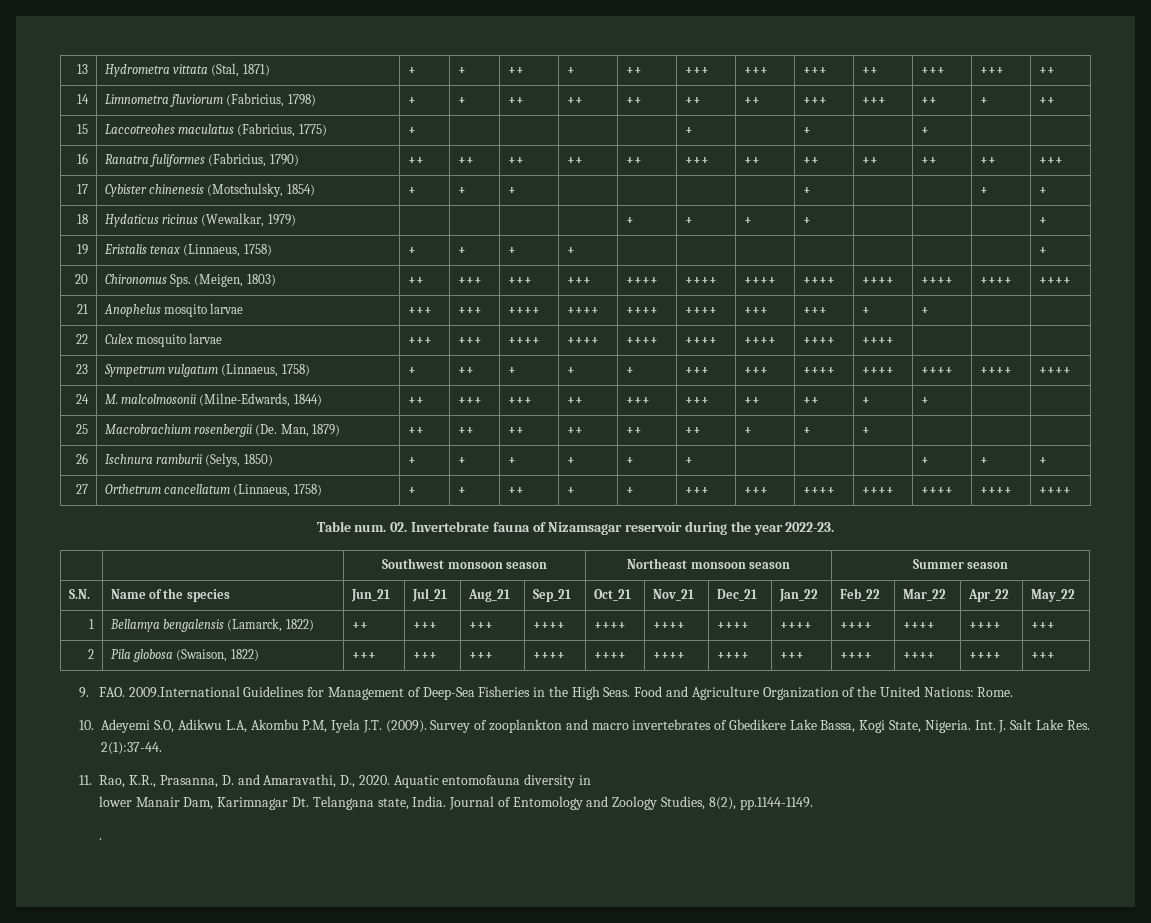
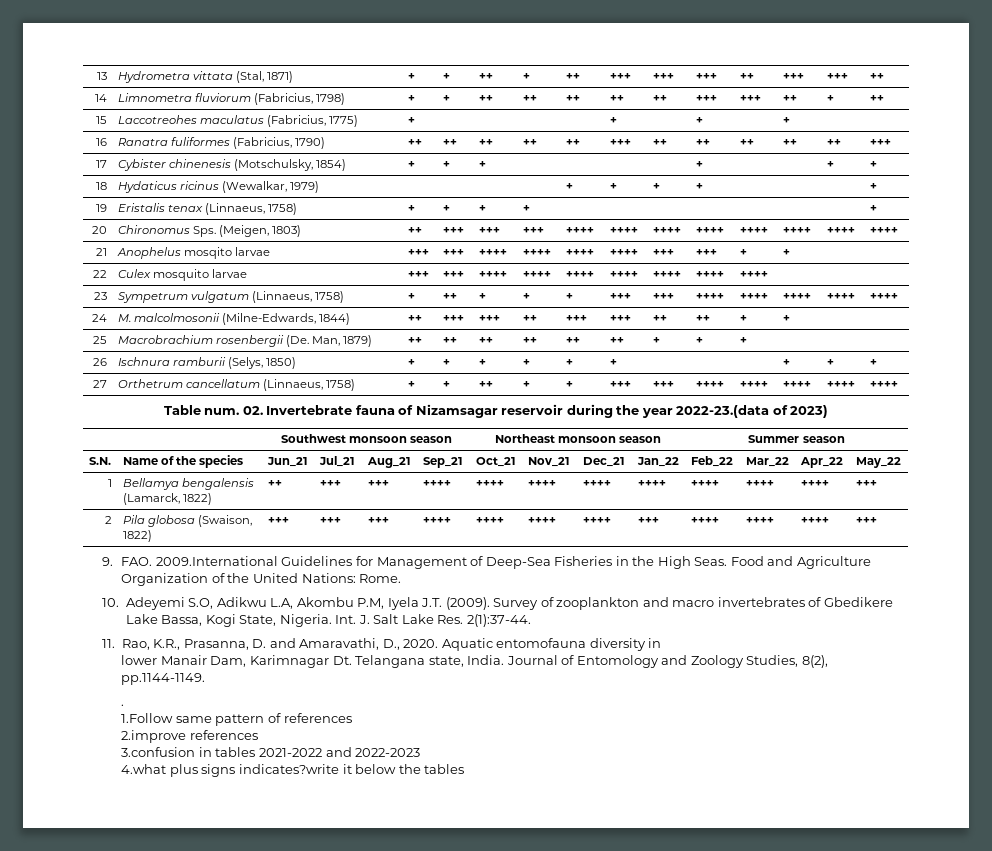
- 02. Invertebrate fauna of Nizamsagar reservoir during the year 2022-23.
+ 02. Invertebrate fauna of Nizamsagar reservoir during the year 2022-23.(data of 2023)
+ 1.Follow same pattern of references
+ 2.improve references
+ 3.confusion in tables 2021-2022 and 2022-2023
+ 4.what plus signs indicates?write it below the tables

